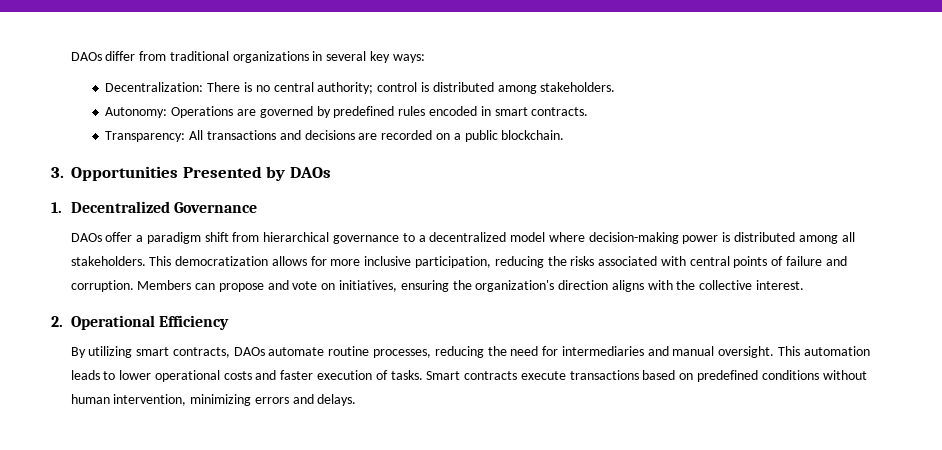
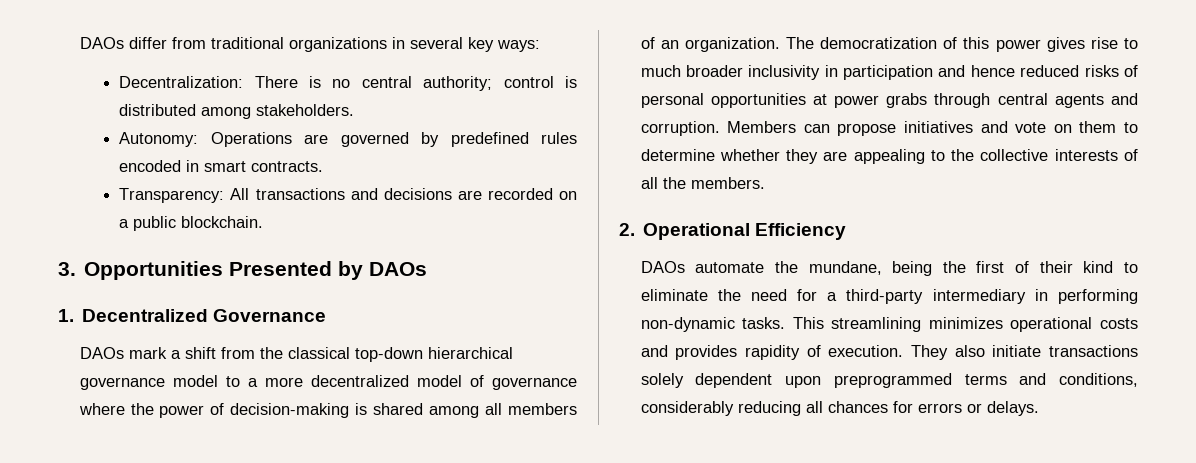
- DAOs offer a paradigm shift from hierarchical governance to a decentralized model where decision-making power is distributed among all stakeholders. This democratization allows for more inclusive participation, reducing the risks associated with central points of failure and corruption.
+ DAOs mark a shift from the classical top-down hierarchical governance model to a more decentralized model of governance where the power of decision-making is shared among all members of an organization. The democratization of this power gives rise to much broader inclusivity in participation and hence reduced risks of personal opportunities at power grabs through central agents and corruption.
- Members can propose and vote on initiatives, ensuring the organization's direction aligns with the collective interest.
+ Members can propose initiatives and vote on them to determine whether they are appealing to the collective interests of all the members.
  2. Operational Efficiency
- By utilizing smart contracts, DAOs automate routine processes, reducing the need for intermediaries and manual oversight. This automation leads to lower operational costs and faster execution of tasks. Smart contracts execute transactions based on predefined conditions without human intervention, minimizing errors and delays.
+ DAOs automate the mundane, being the first of their kind to eliminate the need for a third-party intermediary in performing non-dynamic tasks. This streamlining minimizes operational costs and provides rapidity of execution. They also initiate transactions solely dependent upon preprogrammed terms and conditions, considerably reducing all chances for errors or delays.

